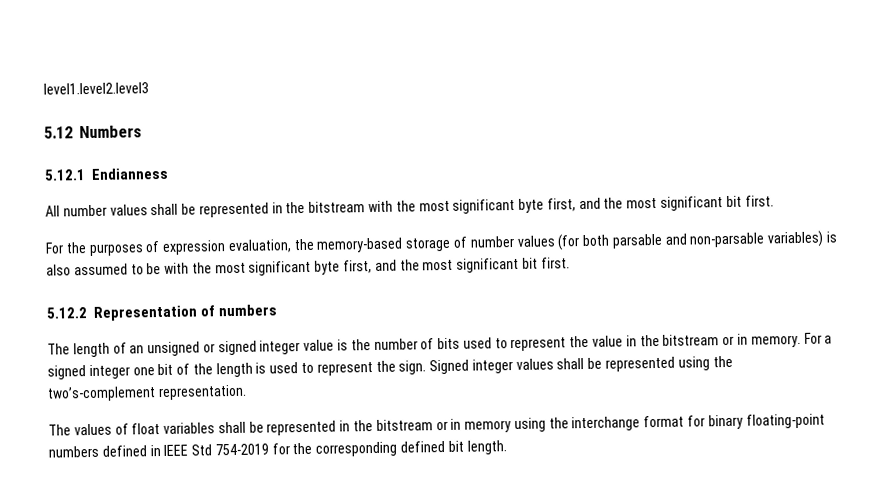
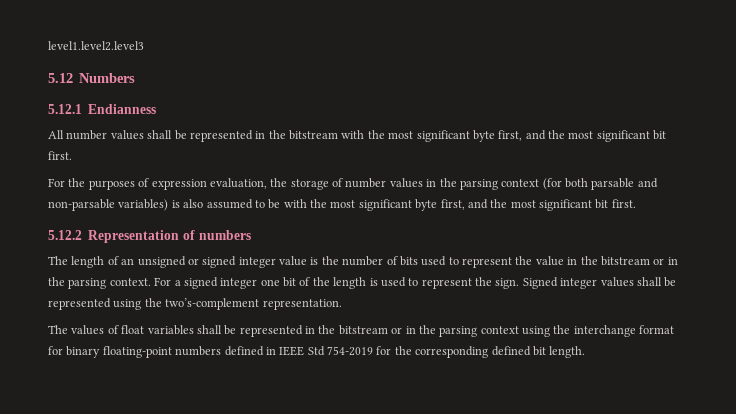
- For the purposes of expression evaluation, the memory-based storage of number values (for both parsable and non-parsable variables) is also assumed to be with the most significant byte first, and the most significant bit first.
+ For the purposes of expression evaluation, the storage of number values in the parsing context (for both parsable and non-parsable variables) is also assumed to be with the most significant byte first, and the most significant bit first.
- The length of an unsigned or signed integer value is the number of bits used to represent the value in the bitstream or in memory.
+ The length of an unsigned or signed integer value is the number of bits used to represent the value in the bitstream or in the parsing context.
- The values of float variables shall be represented in the bitstream or in memory using the interchange format for binary floating-point numbers defined in IEEE Std 754-2019 for the corresponding defined bit length.
+ The values of float variables shall be represented in the bitstream or in the parsing context using the interchange format for binary floating-point numbers defined in IEEE Std 754-2019 for the corresponding defined bit length.

